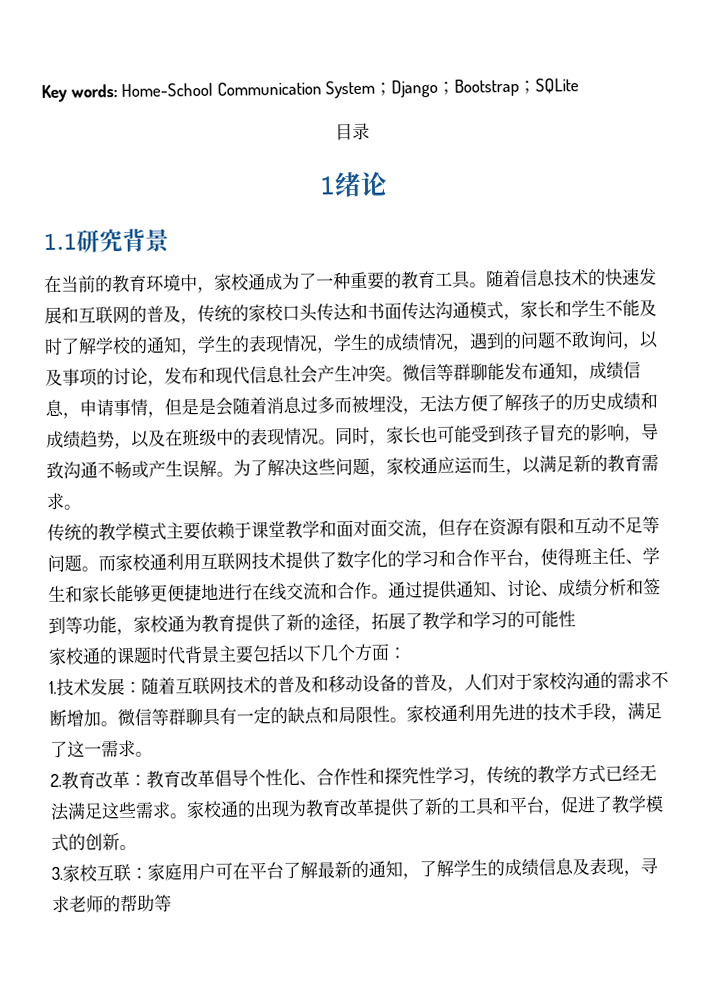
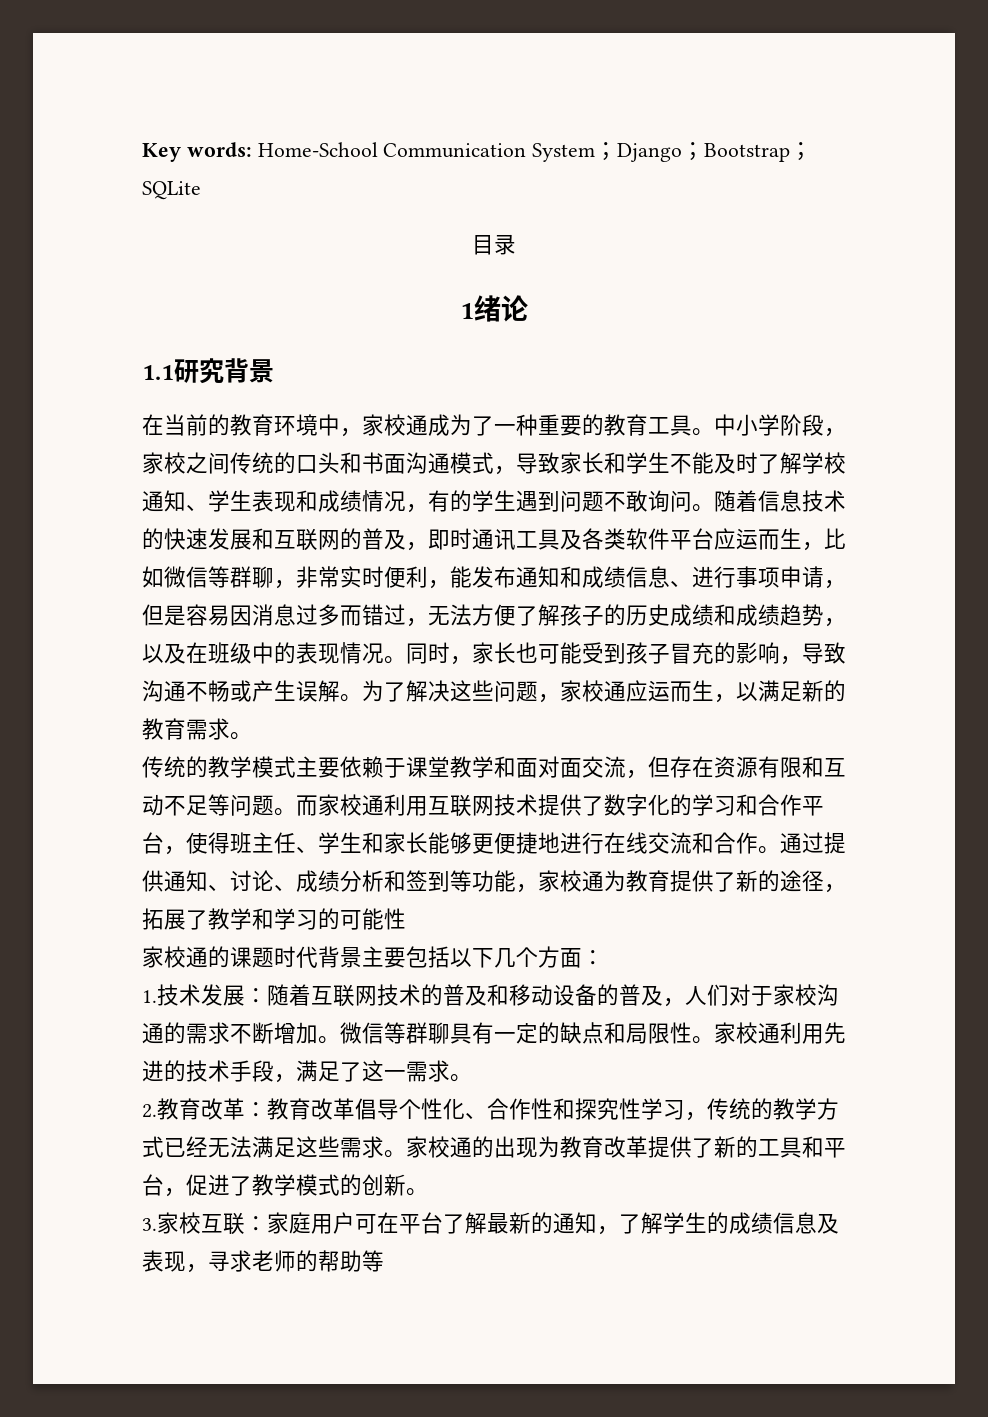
+ 中小学阶段，家校之间传统的口头和书面沟通模式，导致家长和学生不能及时了解学校通知、学生表现和成绩情况，有的学生遇到问题不敢询问。
- 随着信息技术的快速发展和互联网的普及，传统的家校口头传达和书面传达沟通模式，家长和学生不能及时了解学校的通知，学生的表现情况，学生的成绩情况，遇到的问题不敢询问，以及事项的讨论，发布和现代信息社会产生冲突。微信等群聊能发布通知，成绩信息，申请事情，但是是会随着消息过多而被埋没，无法方便了解孩子的历史成绩和成绩趋势，以及在班级中的表现情况。
+ 随着信息技术的快速发展和互联网的普及，即时通讯工具及各类软件平台应运而生，比如微信等群聊，非常实时便利，能发布通知和成绩信息、进行事项申请，但是容易因消息过多而错过，无法方便了解孩子的历史成绩和成绩趋势，以及在班级中的表现情况。

